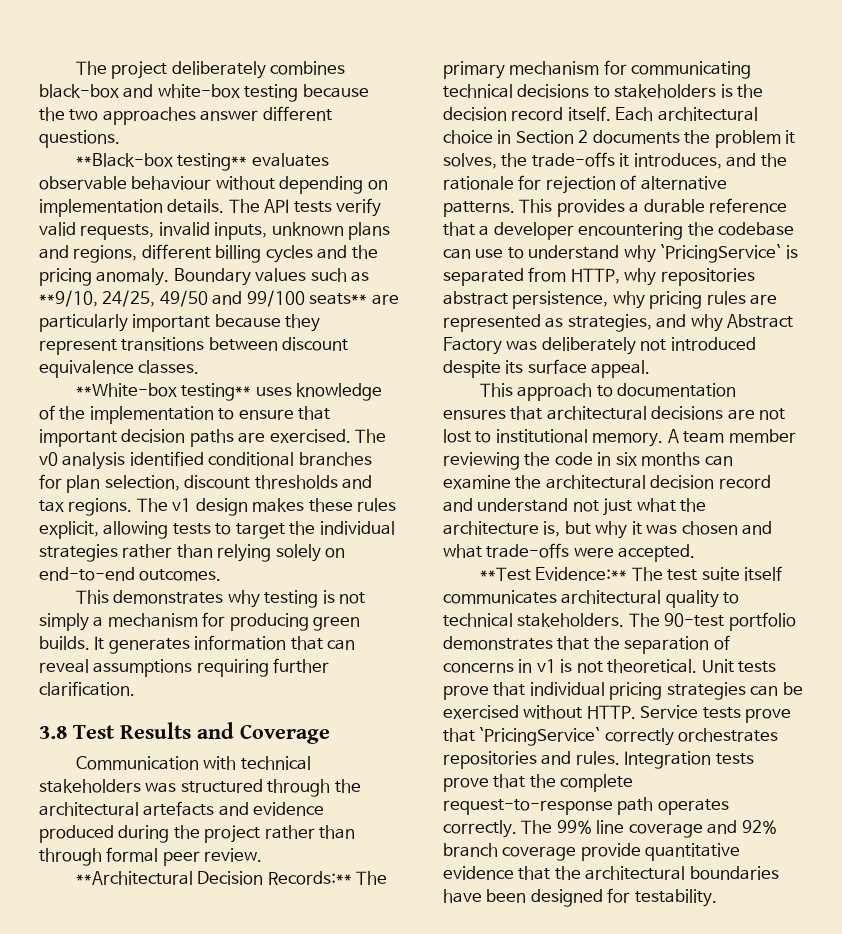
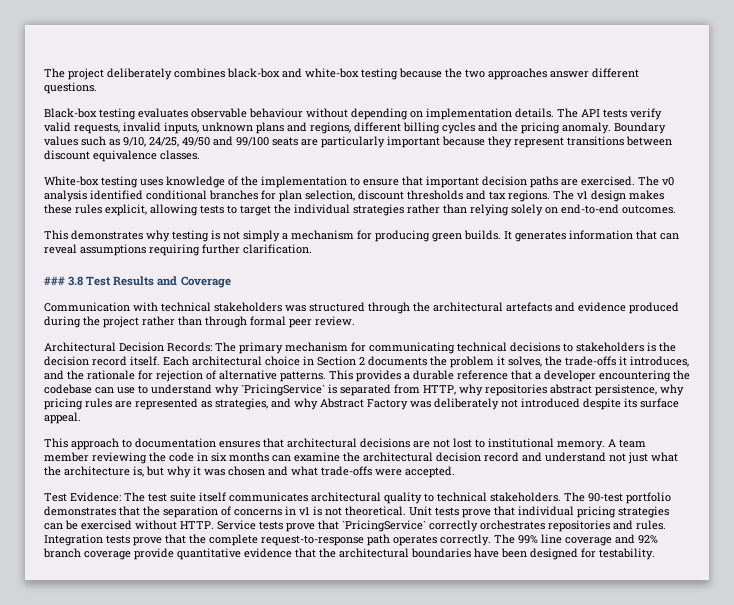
- **Black-box testing** evaluates observable behaviour without depending on implementation details.
+ Black-box testing evaluates observable behaviour without depending on implementation details.
- Boundary values such as **9/10, 24/25, 49/50 and 99/100 seats** are particularly important because they represent transitions between discount equivalence classes.
+ Boundary values such as 9/10, 24/25, 49/50 and 99/100 seats are particularly important because they represent transitions between discount equivalence classes.
- **White-box testing** uses knowledge of the implementation to ensure that important decision paths are exercised.
+ White-box testing uses knowledge of the implementation to ensure that important decision paths are exercised.
- 3.8 Test Results and Coverage
+ ### 3.8 Test Results and Coverage
- **Architectural Decision Records:** The primary mechanism for communicating technical decisions to stakeholders is the decision record itself.
+ Architectural Decision Records: The primary mechanism for communicating technical decisions to stakeholders is the decision record itself.
- **Test Evidence:** The test suite itself communicates architectural quality to technical stakeholders.
+ Test Evidence: The test suite itself communicates architectural quality to technical stakeholders.

